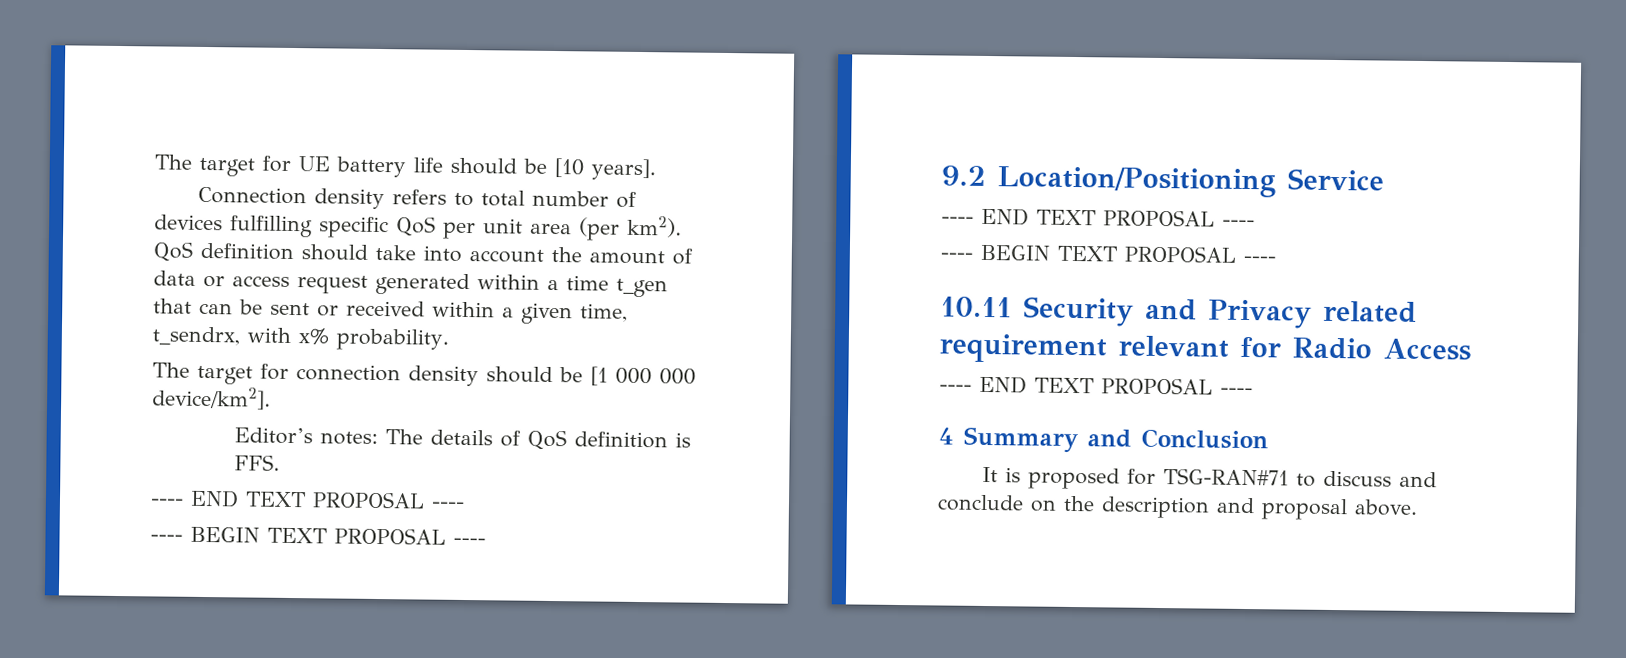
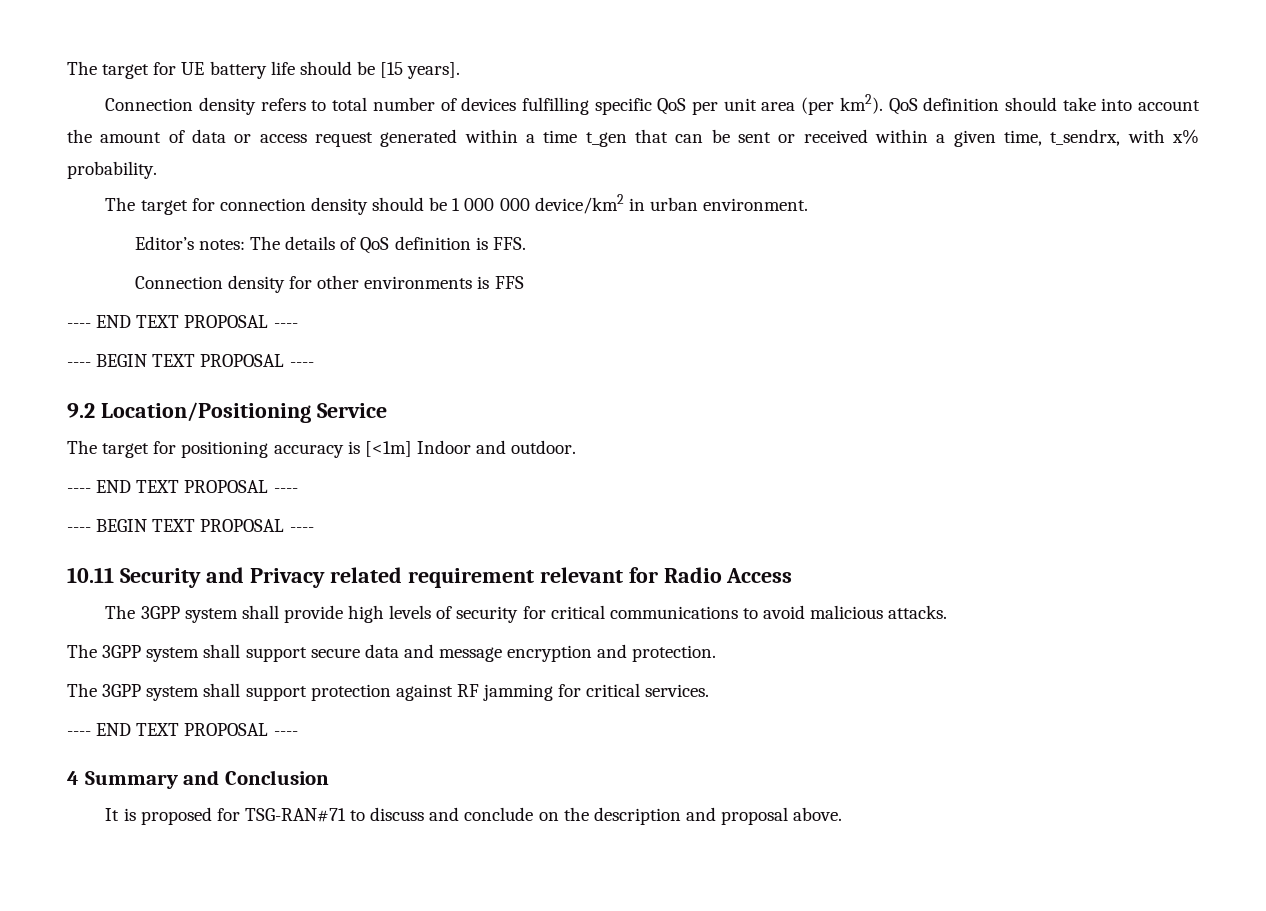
- The target for UE battery life should be [10 years].
+ The target for UE battery life should be [15 years].
- The target for connection density should be [1 000 000 device/km2].
+ The target for connection density should be 1 000 000 device/km2 in urban environment.
+ Connection density for other environments is FFS
+ The target for positioning accuracy is [<1m] Indoor and outdoor.
+ The 3GPP system shall provide high levels of security for critical communications to avoid malicious attacks.
+ The 3GPP system shall support secure data and message encryption and protection.
+ The 3GPP system shall support protection against RF jamming for critical services.

